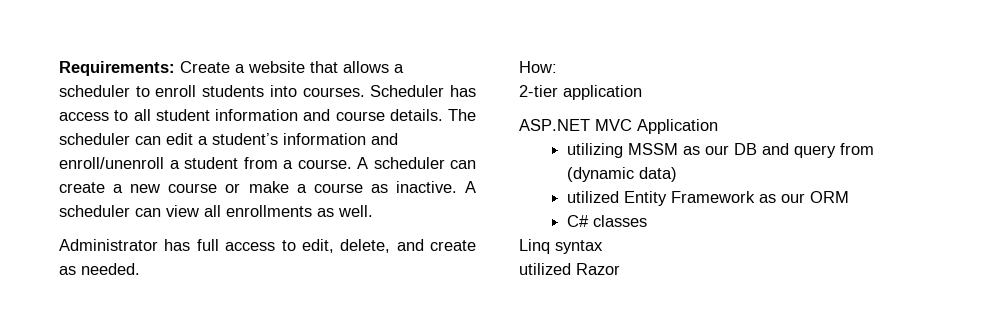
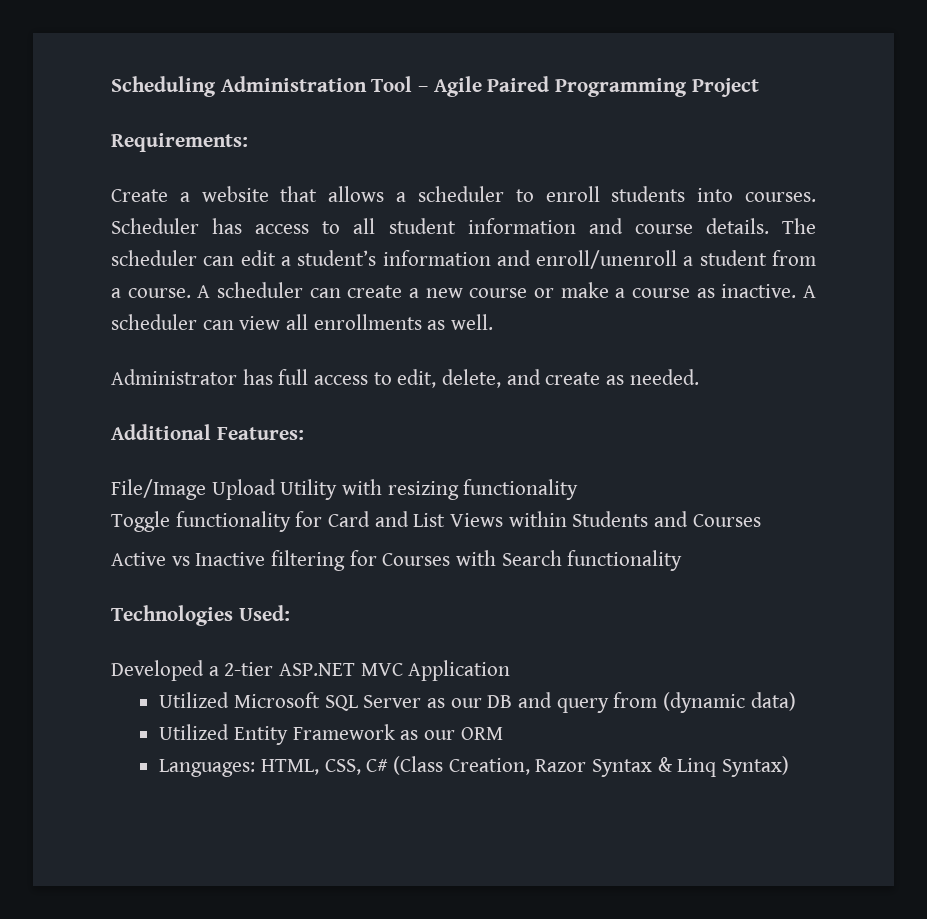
+ Scheduling Administration Tool – Agile Paired Programming Project
- Requirements: Create a website that allows a scheduler to enroll students into courses.
+ Requirements:
+ Create a website that allows a scheduler to enroll students into courses.
- How:
- 2-tier application
- ASP.NET MVC Application
+ Additional Features:
+ File/Image Upload Utility with resizing functionality
+ Toggle functionality for Card and List Views within Students and Courses
+ Active vs Inactive filtering for Courses with Search functionality
+ Technologies Used:
+ Developed a 2-tier ASP.NET MVC Application
- utilizing MSSM as our DB and query from (dynamic data)
+ Utilized Microsoft SQL Server as our DB and query from (dynamic data)
- utilized Entity Framework as our ORM
+ Utilized Entity Framework as our ORM
- C# classes
- Linq syntax
- utilized Razor
+ Languages: HTML, CSS, C# (Class Creation, Razor Syntax & Linq Syntax)

